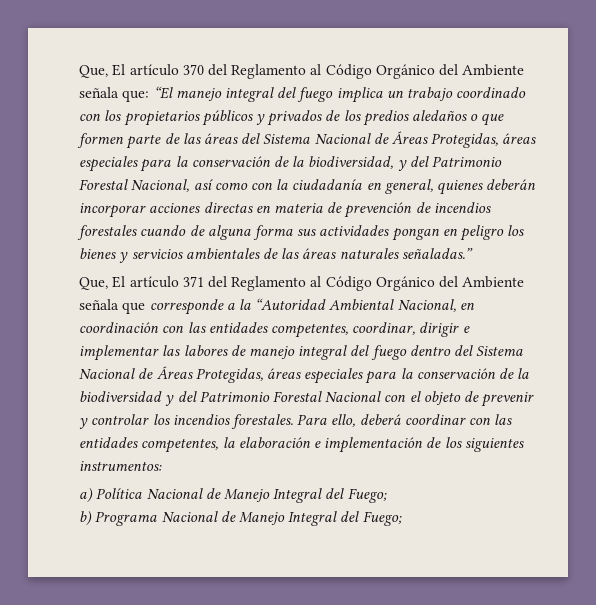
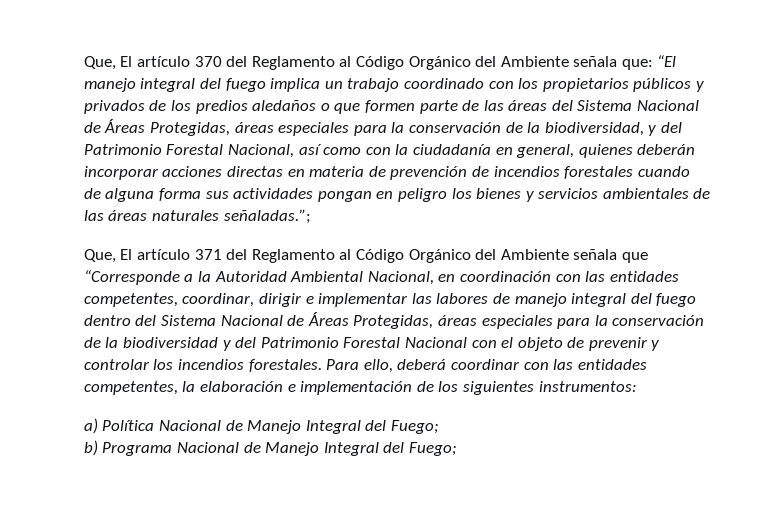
- “El manejo integral del fuego implica un trabajo coordinado con los propietarios públicos y privados de los predios aledaños o que formen parte de las áreas del Sistema Nacional de Áreas Protegidas, áreas especiales para la conservación de la biodiversidad, y del Patrimonio Forestal Nacional, así como con la ciudadanía en general, quienes deberán incorporar acciones directas en materia de prevención de incendios forestales cuando de alguna forma sus actividades pongan en peligro los bienes y servicios ambientales de las áreas naturales señaladas.”
+ “El manejo integral del fuego implica un trabajo coordinado con los propietarios públicos y privados de los predios aledaños o que formen parte de las áreas del Sistema Nacional de Áreas Protegidas, áreas especiales para la conservación de la biodiversidad, y del Patrimonio Forestal Nacional, así como con la ciudadanía en general, quienes deberán incorporar acciones directas en materia de prevención de incendios forestales cuando de alguna forma sus actividades pongan en peligro los bienes y servicios ambientales de las áreas naturales señaladas.”;
- Que, El artículo 371 del Reglamento al Código Orgánico del Ambiente señala que corresponde a la “Autoridad Ambiental Nacional, en coordinación con las entidades competentes, coordinar, dirigir e implementar las labores de manejo integral del fuego dentro del Sistema Nacional de Áreas Protegidas, áreas especiales para la conservación de la biodiversidad y del Patrimonio Forestal Nacional con el objeto de prevenir y controlar los incendios forestales.
+ Que, El artículo 371 del Reglamento al Código Orgánico del Ambiente señala que “Corresponde a la Autoridad Ambiental Nacional, en coordinación con las entidades competentes, coordinar, dirigir e implementar las labores de manejo integral del fuego dentro del Sistema Nacional de Áreas Protegidas, áreas especiales para la conservación de la biodiversidad y del Patrimonio Forestal Nacional con el objeto de prevenir y controlar los incendios forestales.

